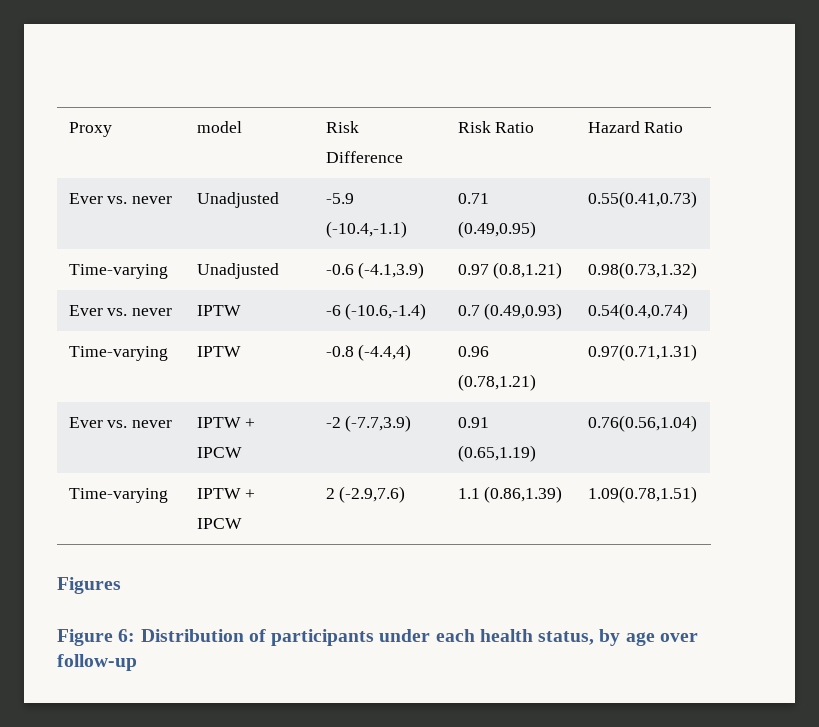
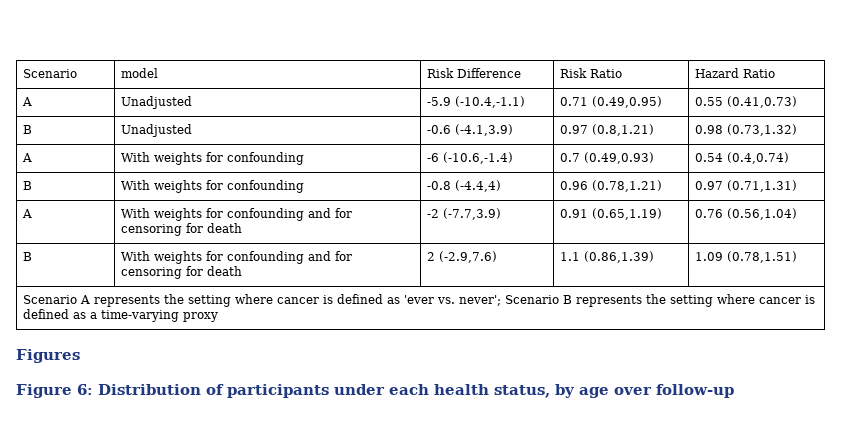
- Proxy | model | Risk Difference | Risk Ratio | Hazard Ratio
+ Scenario | model | Risk Difference | Risk Ratio | Hazard Ratio
- Ever vs. never | Unadjusted | -5.9 (-10.4,-1.1) | 0.71 (0.49,0.95) | 0.55(0.41,0.73)
- Time-varying | Unadjusted | -0.6 (-4.1,3.9) | 0.97 (0.8,1.21) | 0.98(0.73,1.32)
- Ever vs. never | IPTW | -6 (-10.6,-1.4) | 0.7 (0.49,0.93) | 0.54(0.4,0.74)
- Time-varying | IPTW | -0.8 (-4.4,4) | 0.96 (0.78,1.21) | 0.97(0.71,1.31)
- Ever vs. never | IPTW + IPCW | -2 (-7.7,3.9) | 0.91 (0.65,1.19) | 0.76(0.56,1.04)
- Time-varying | IPTW + IPCW | 2 (-2.9,7.6) | 1.1 (0.86,1.39) | 1.09(0.78,1.51)
+ A | Unadjusted | -5.9 (-10.4,-1.1) | 0.71 (0.49,0.95) | 0.55 (0.41,0.73)
+ B | Unadjusted | -0.6 (-4.1,3.9) | 0.97 (0.8,1.21) | 0.98 (0.73,1.32)
+ A | With weights for confounding | -6 (-10.6,-1.4) | 0.7 (0.49,0.93) | 0.54 (0.4,0.74)
+ B | With weights for confounding | -0.8 (-4.4,4) | 0.96 (0.78,1.21) | 0.97 (0.71,1.31)
+ A | With weights for confounding and for censoring for death | -2 (-7.7,3.9) | 0.91 (0.65,1.19) | 0.76 (0.56,1.04)
+ B | With weights for confounding and for censoring for death | 2 (-2.9,7.6) | 1.1 (0.86,1.39) | 1.09 (0.78,1.51)
+ Scenario A represents the setting where cancer is defined as 'ever vs. never'; Scenario B represents the setting where cancer is defined as a time-varying proxy

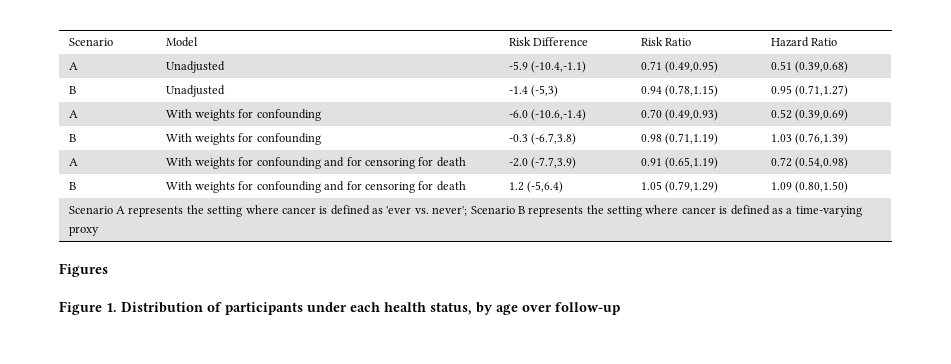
- Scenario | model | Risk Difference | Risk Ratio | Hazard Ratio
+ Scenario | Model | Risk Difference | Risk Ratio | Hazard Ratio
- A | Unadjusted | -5.9 (-10.4,-1.1) | 0.71 (0.49,0.95) | 0.55 (0.41,0.73)
+ A | Unadjusted | -5.9 (-10.4,-1.1) | 0.71 (0.49,0.95) | 0.51 (0.39,0.68)
- B | Unadjusted | -0.6 (-4.1,3.9) | 0.97 (0.8,1.21) | 0.98 (0.73,1.32)
+ B | Unadjusted | -1.4 (-5,3) | 0.94 (0.78,1.15) | 0.95 (0.71,1.27)
- A | With weights for confounding | -6 (-10.6,-1.4) | 0.7 (0.49,0.93) | 0.54 (0.4,0.74)
+ A | With weights for confounding | -6.0 (-10.6,-1.4) | 0.70 (0.49,0.93) | 0.52 (0.39,0.69)
- B | With weights for confounding | -0.8 (-4.4,4) | 0.96 (0.78,1.21) | 0.97 (0.71,1.31)
+ B | With weights for confounding | -0.3 (-6.7,3.8) | 0.98 (0.71,1.19) | 1.03 (0.76,1.39)
- A | With weights for confounding and for censoring for death | -2 (-7.7,3.9) | 0.91 (0.65,1.19) | 0.76 (0.56,1.04)
+ A | With weights for confounding and for censoring for death | -2.0 (-7.7,3.9) | 0.91 (0.65,1.19) | 0.72 (0.54,0.98)
- B | With weights for confounding and for censoring for death | 2 (-2.9,7.6) | 1.1 (0.86,1.39) | 1.09 (0.78,1.51)
+ B | With weights for confounding and for censoring for death | 1.2 (-5,6.4) | 1.05 (0.79,1.29) | 1.09 (0.80,1.50)
- Figure 6: Distribution of participants under each health status, by age over follow-up
+ Figure 1. Distribution of participants under each health status, by age over follow-up

